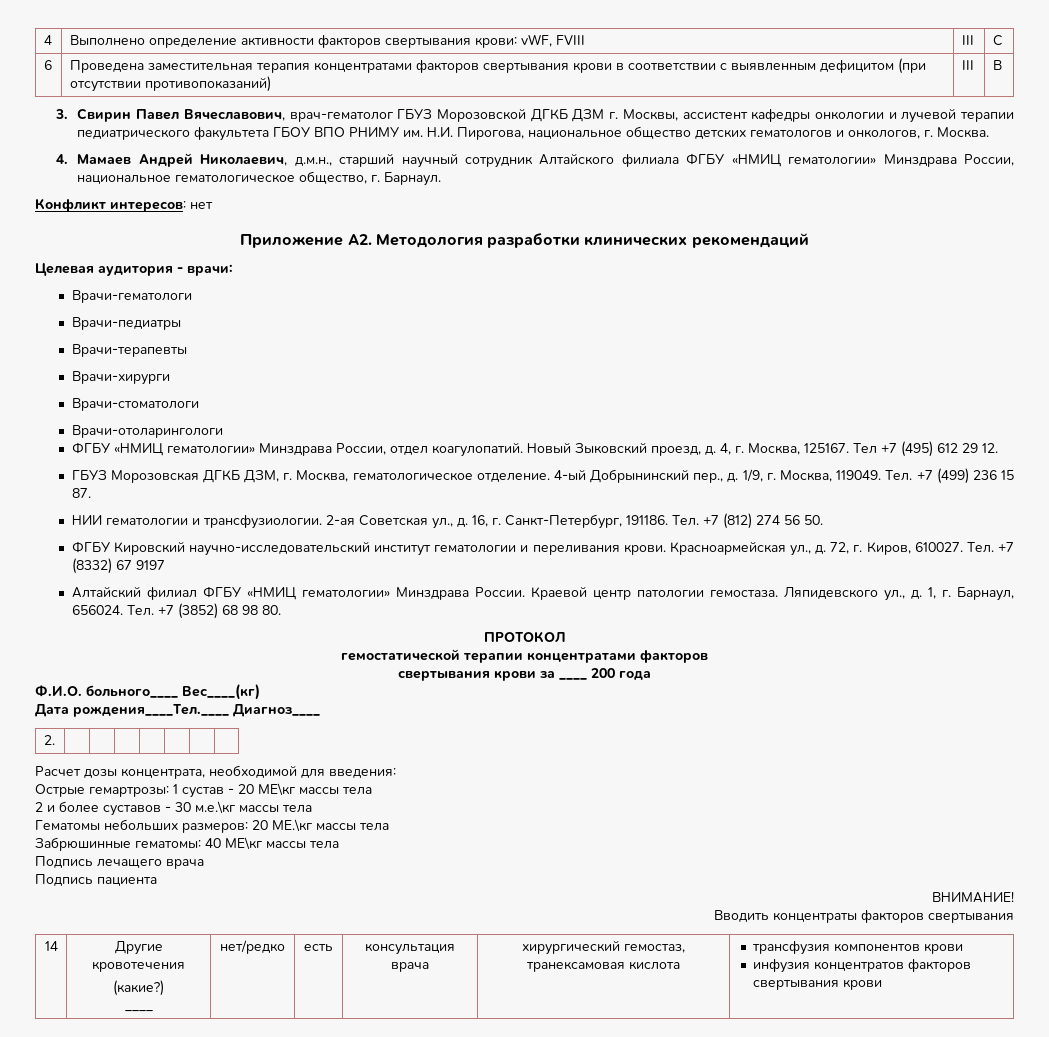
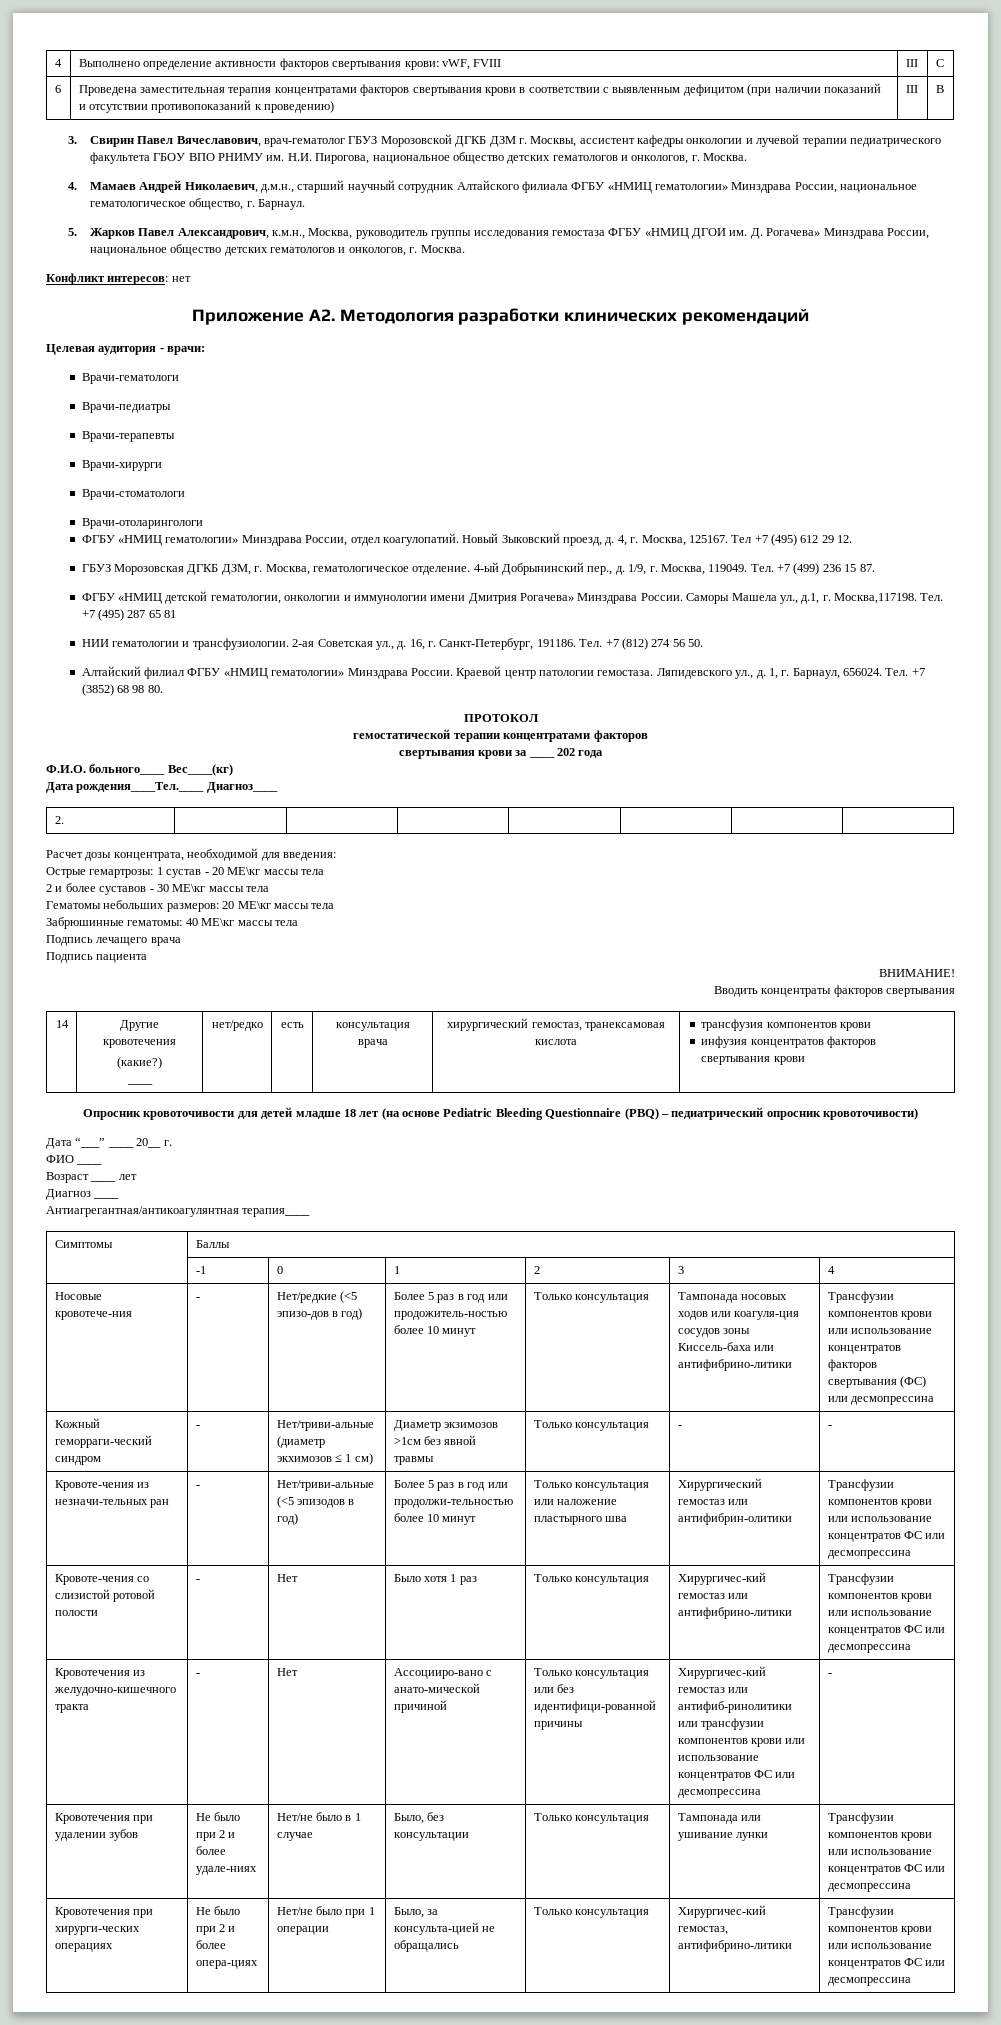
- 6 | Проведена заместительная терапия концентратами факторов свертывания крови в соответствии с выявленным дефицитом (при отсутствии противопоказаний) | III | B
+ 6 | Проведена заместительная терапия концентратами факторов свертывания крови в соответствии с выявленным дефицитом (при наличии показаний и отсутствии противопоказаний к проведению) | III | B
+ 5. Жарков Павел Александрович, к.м.н., Москва, руководитель группы исследования гемостаза ФГБУ «НМИЦ ДГОИ им. Д. Рогачева» Минздрава России, национальное общество детских гематологов и онкологов, г. Москва.
+ ФГБУ «НМИЦ детской гематологии, онкологии и иммунологии имени Дмитрия Рогачева» Минздрава России. Саморы Машела ул., д.1, г. Москва,117198. Тел. +7 (495) 287 65 81
- ФГБУ Кировский научно-исследовательский институт гематологии и переливания крови. Красноармейская ул., д. 72, г. Киров, 610027. Тел. +7 (8332) 67 9197
- свертывания крови за ____ 200 года
+ свертывания крови за ____ 202 года
- 2 и более суставов - 30 м.е.\кг массы тела
+ 2 и более суставов - 30 МЕ\кг массы тела
- Гематомы небольших размеров: 20 МЕ.\кг массы тела
+ Гематомы небольших размеров: 20 МЕ\кг массы тела
+ Опросник кровоточивости для детей младше 18 лет (на основе Pediatric Bleeding Questionnaire (PBQ) – педиатрический опросник кровоточивости)
+ Дата “___” ____ 20__ г.
+ ФИО ____
+ Возраст ____ лет
+ Диагноз ____
+ Антиагрегантная/антикоагулянтная терапия____
+ Симптомы | Баллы
+ | -1 | 0 | 1 | 2 | 3 | 4
+ Носовые кровотече-ния | - | Нет/редкие (<5 эпизо-дов в год) | Более 5 раз в год или продожитель-ностью более 10 минут | Только консультация | Тампонада носовых ходов или коагуля-ция сосудов зоны Киссель-баха или антифибрино-литики | Трансфузии компонентов крови или использование концентратов факторов свертывания (ФС) или десмопрессина
+ Кожный геморраги-ческий синдром | - | Нет/триви-альные (диаметр экхимозов ≤ 1 см) | Диаметр экзимозов >1см без явной травмы | Только консультация | - | -
+ Кровоте-чения из незначи-тельных ран | - | Нет/триви-альные (<5 эпизодов в год) | Более 5 раз в год или продолжи-тельностью более 10 минут | Только консультация или наложение пластырного шва | Хирургический гемостаз или антифибрин-олитики | Трансфузии компонентов крови или использование концентратов ФС или десмопрессина
+ Кровоте-чения со слизистой ротовой полости | - | Нет | Было хотя 1 раз | Только консультация | Хирургичес-кий гемостаз или антифибрино-литики | Трансфузии компонентов крови или использование концентратов ФС или десмопрессина
+ Кровотечения из желудочно-кишечного тракта | - | Нет | Ассоцииро-вано с анато-мической причиной | Только консультация или без идентифици-рованной причины | Хирургичес-кий гемостаз или антифиб-ринолитики или трансфузии компонентов крови или использование концентратов ФС или десмопрессина | -
+ Кровотечения при удалении зубов | Не было при 2 и более удале-ниях | Нет/не было в 1 случае | Было, без консультации | Только консультация | Тампонада или ушивание лунки | Трансфузии компонентов крови или использование концентратов ФС или десмопрессина
+ Кровотечения при хирурги-ческих операциях | Не было при 2 и более опера-циях | Нет/не было при 1 операции | Было, за консульта-цией не обращались | Только консультация | Хирургичес-кий гемостаз, антифибрино-литики | Трансфузии компонентов крови или использование концентратов ФС или десмопрессина

